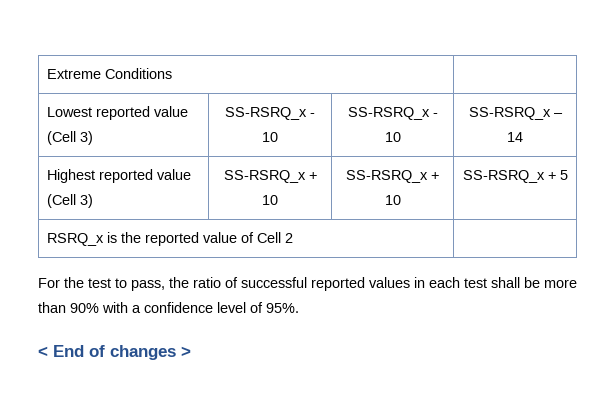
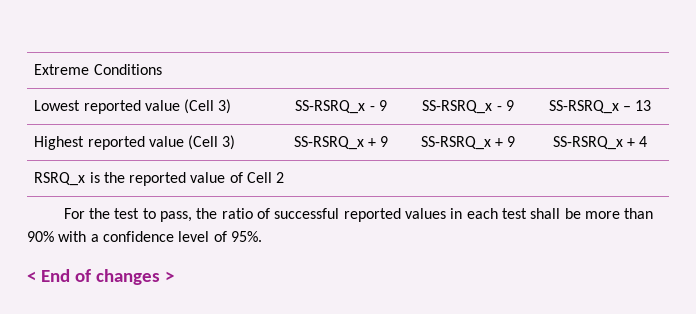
- Lowest reported value (Cell 3) | SS-RSRQ_x - 10 | SS-RSRQ_x - 10 | SS-RSRQ_x – 14
+ Lowest reported value (Cell 3) | SS-RSRQ_x - 9 | SS-RSRQ_x - 9 | SS-RSRQ_x – 13
- Highest reported value (Cell 3) | SS-RSRQ_x + 10 | SS-RSRQ_x + 10 | SS-RSRQ_x + 5
+ Highest reported value (Cell 3) | SS-RSRQ_x + 9 | SS-RSRQ_x + 9 | SS-RSRQ_x + 4

